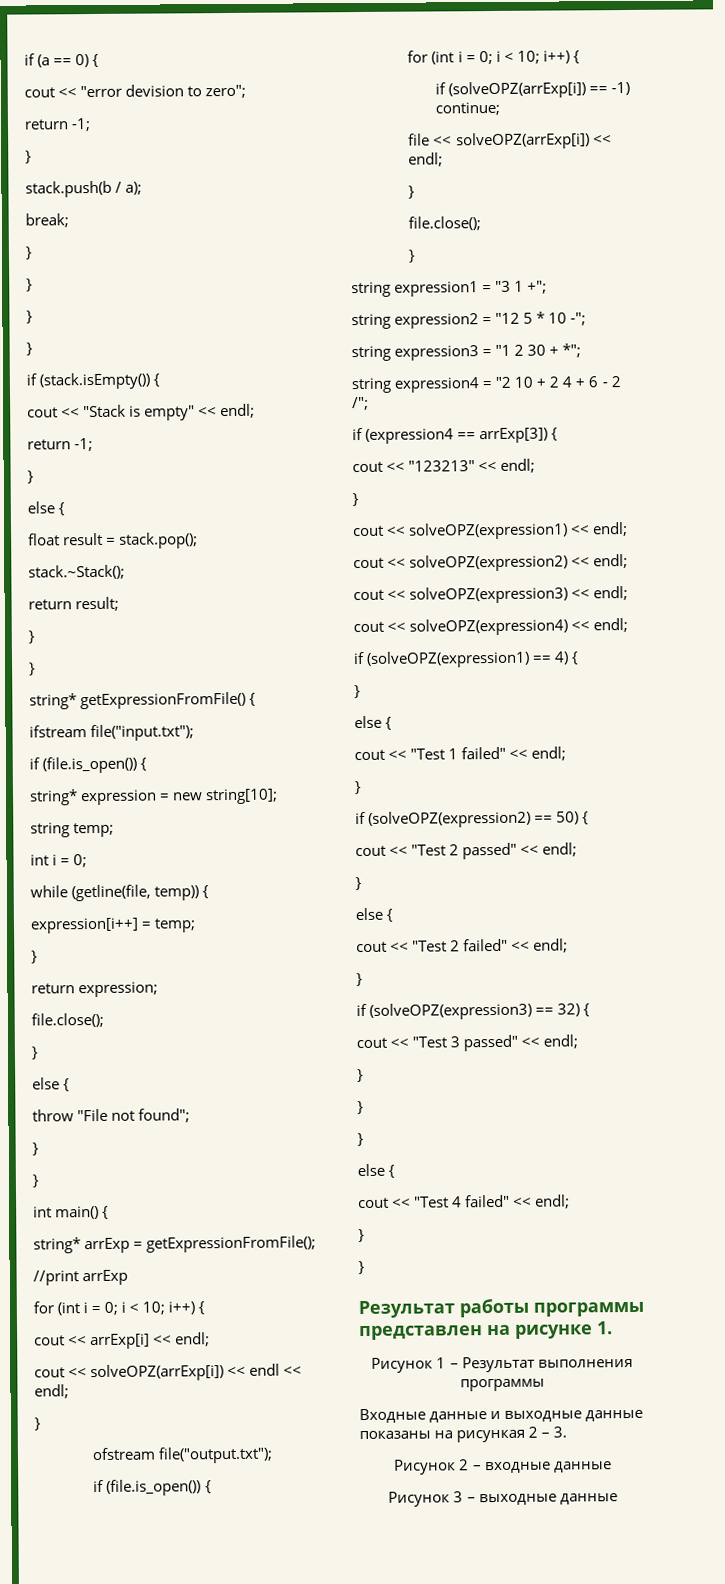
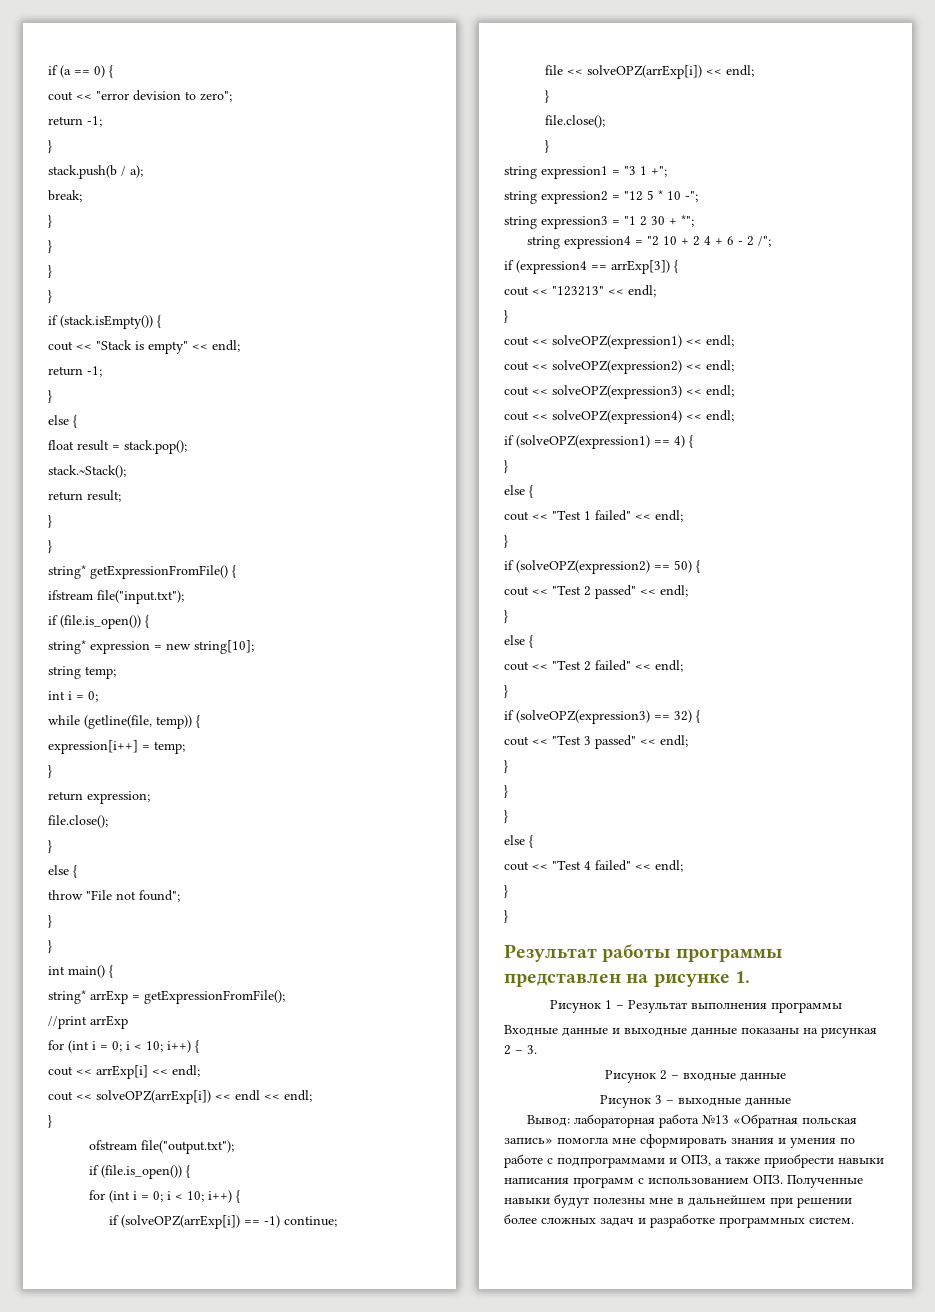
+ Вывод: лабораторная работа №13 «Обратная польская запись» помогла мне сформировать знания и умения по работе с подпрограммами и ОПЗ, а также приобрести навыки написания программ с использованием ОПЗ. Полученные навыки будут полезны мне в дальнейшем при решении более сложных задач и разработке программных систем.

